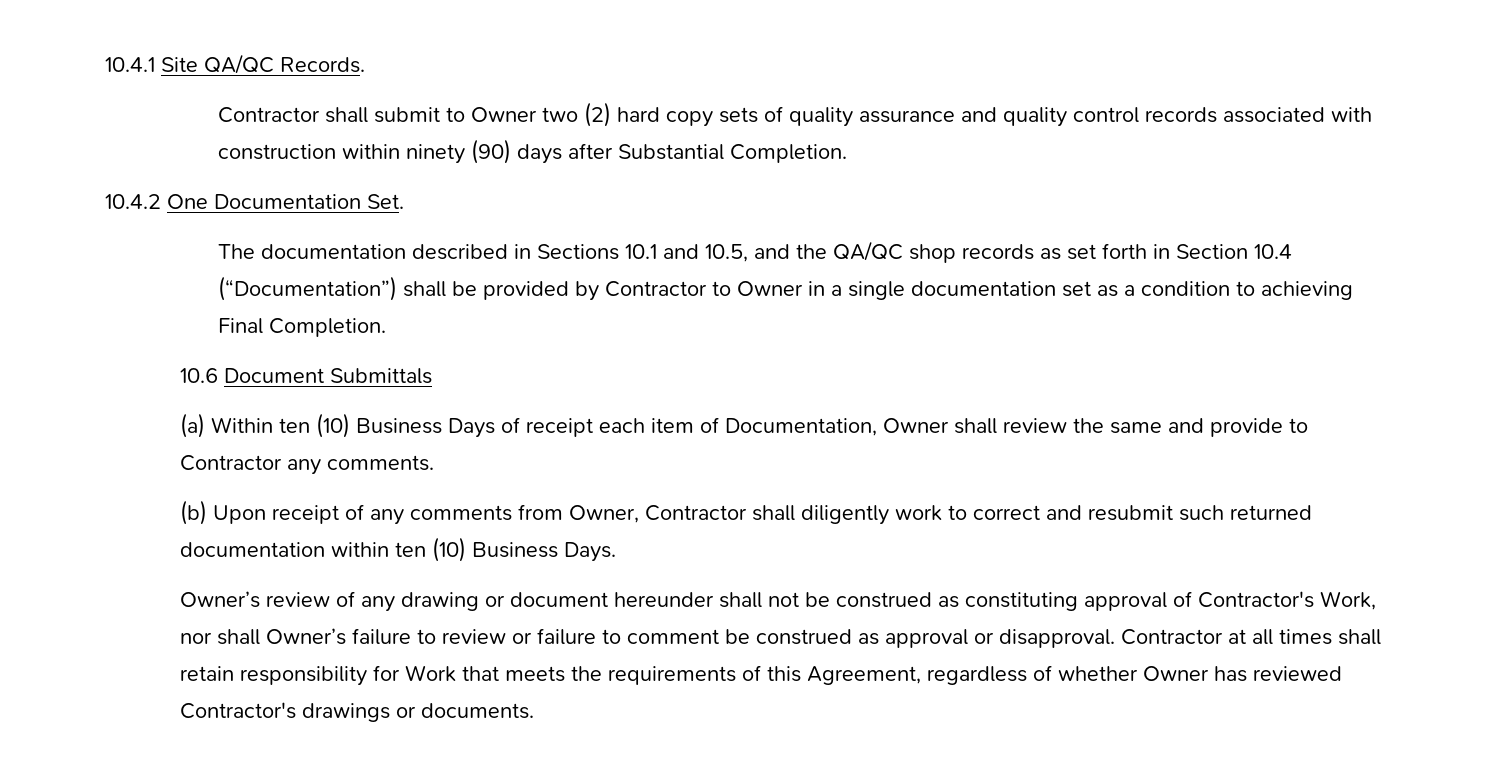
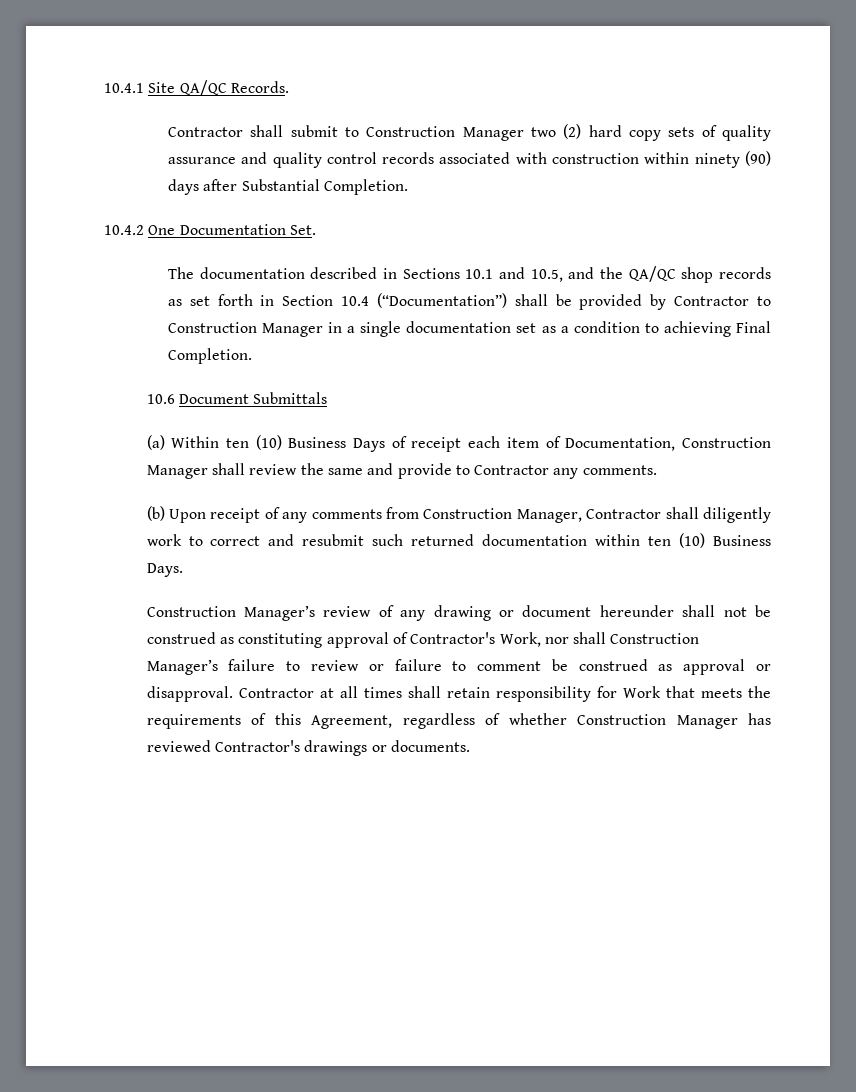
- Contractor shall submit to Owner two (2) hard copy sets of quality assurance and quality control records associated with construction within ninety (90) days after Substantial Completion.
+ Contractor shall submit to Construction Manager two (2) hard copy sets of quality assurance and quality control records associated with construction within ninety (90) days after Substantial Completion.
- The documentation described in Sections 10.1 and 10.5, and the QA/QC shop records as set forth in Section 10.4 (“Documentation”) shall be provided by Contractor to Owner in a single documentation set as a condition to achieving Final Completion.
+ The documentation described in Sections 10.1 and 10.5, and the QA/QC shop records as set forth in Section 10.4 (“Documentation”) shall be provided by Contractor to Construction Manager in a single documentation set as a condition to achieving Final Completion.
- (a) Within ten (10) Business Days of receipt each item of Documentation, Owner shall review the same and provide to Contractor any comments.
+ (a) Within ten (10) Business Days of receipt each item of Documentation, Construction Manager shall review the same and provide to Contractor any comments.
- (b) Upon receipt of any comments from Owner, Contractor shall diligently work to correct and resubmit such returned documentation within ten (10) Business Days.
+ (b) Upon receipt of any comments from Construction Manager, Contractor shall diligently work to correct and resubmit such returned documentation within ten (10) Business Days.
- Owner’s review of any drawing or document hereunder shall not be construed as constituting approval of Contractor's Work, nor shall Owner’s failure to review or failure to comment be construed as approval or disapproval.
+ Construction Manager’s review of any drawing or document hereunder shall not be construed as constituting approval of Contractor's Work, nor shall Construction Manager’s failure to review or failure to comment be construed as approval or disapproval.
- Contractor at all times shall retain responsibility for Work that meets the requirements of this Agreement, regardless of whether Owner has reviewed Contractor's drawings or documents.
+ Contractor at all times shall retain responsibility for Work that meets the requirements of this Agreement, regardless of whether Construction Manager has reviewed Contractor's drawings or documents.

